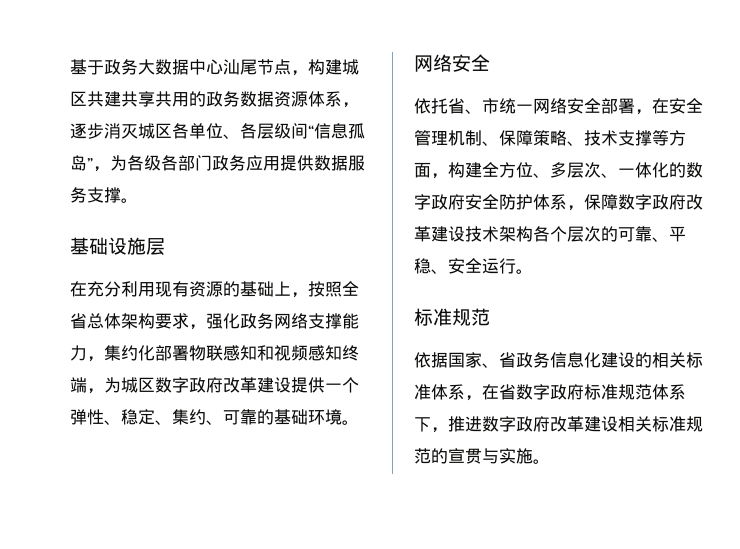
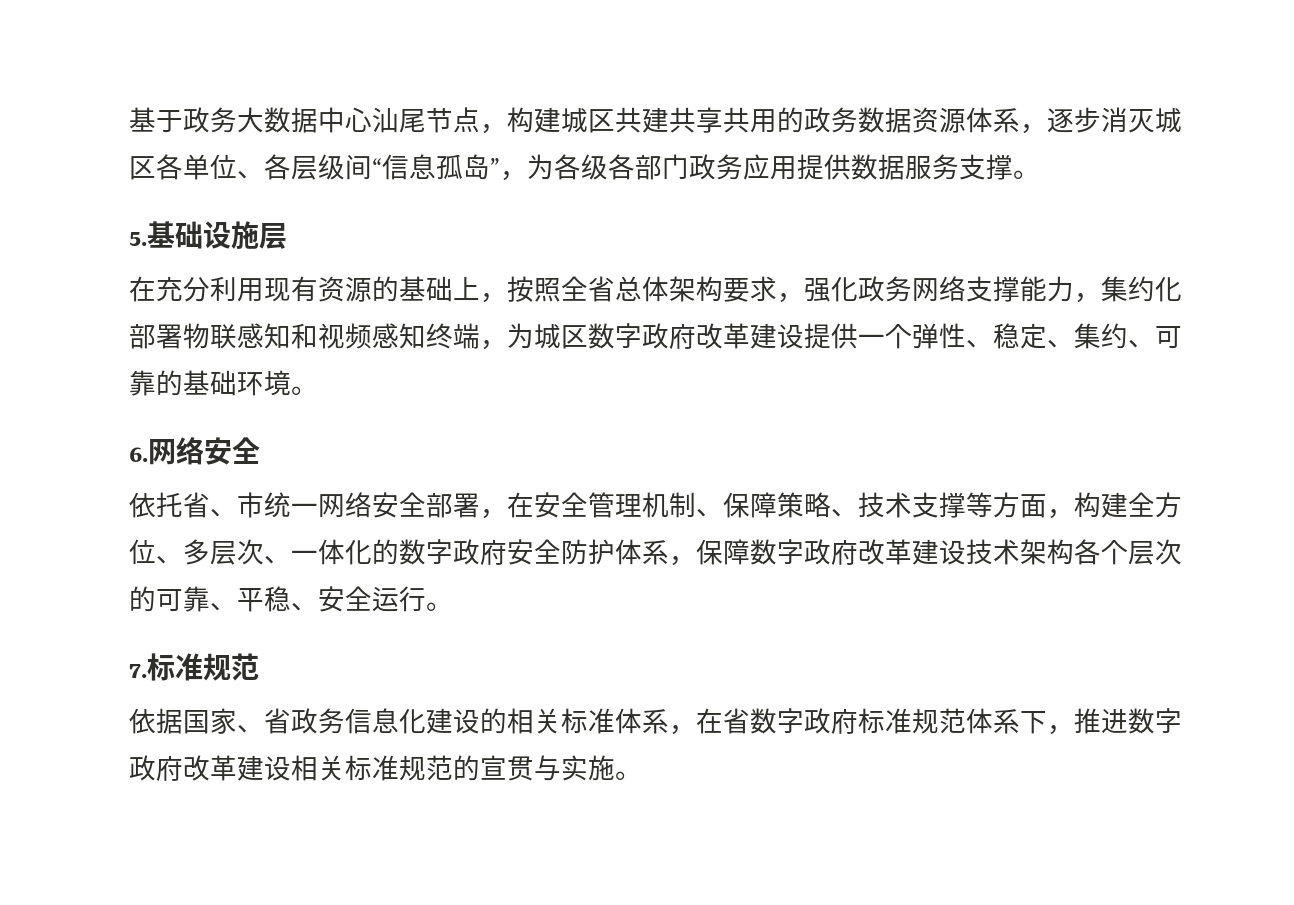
- 基础设施层
+ 5.基础设施层
  在充分利用现有资源的基础上，按照全省总体架构要求，强化政务网络支撑能力，集约化部署物联感知和视频感知终端，为城区数字政府改革建设提供一个弹性、稳定、集约、可靠的基础环境。
- 网络安全
+ 6.网络安全
  依托省、市统一网络安全部署，在安全管理机制、保障策略、技术支撑等方面，构建全方位、多层次、一体化的数字政府安全防护体系，保障数字政府改革建设技术架构各个层次的可靠、平稳、安全运行。
- 标准规范
+ 7.标准规范

